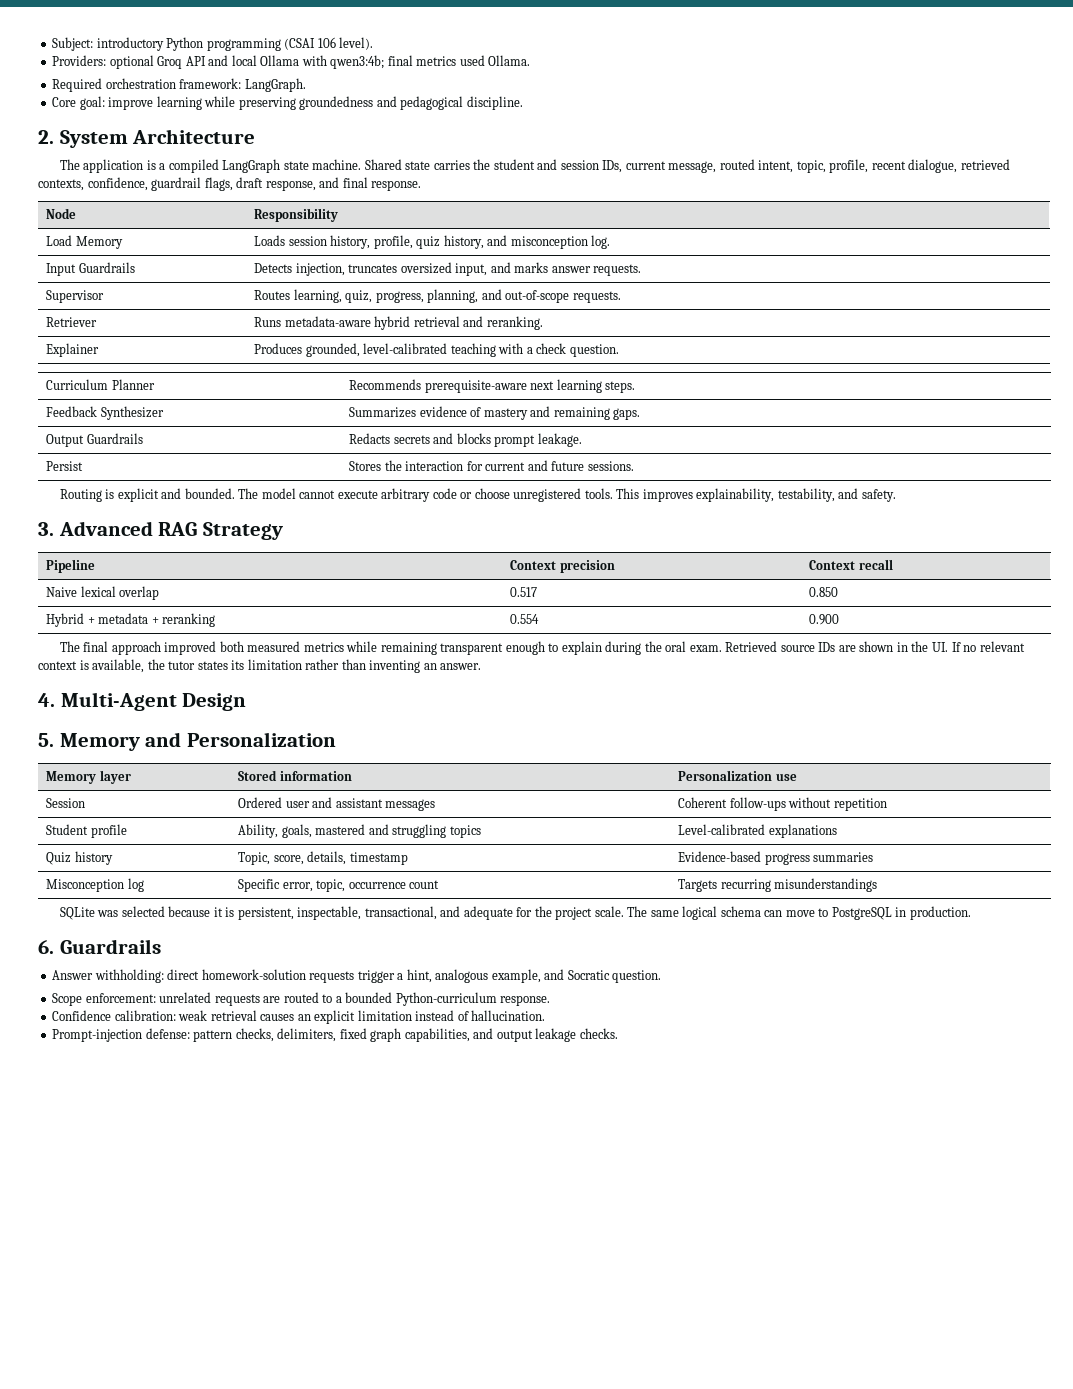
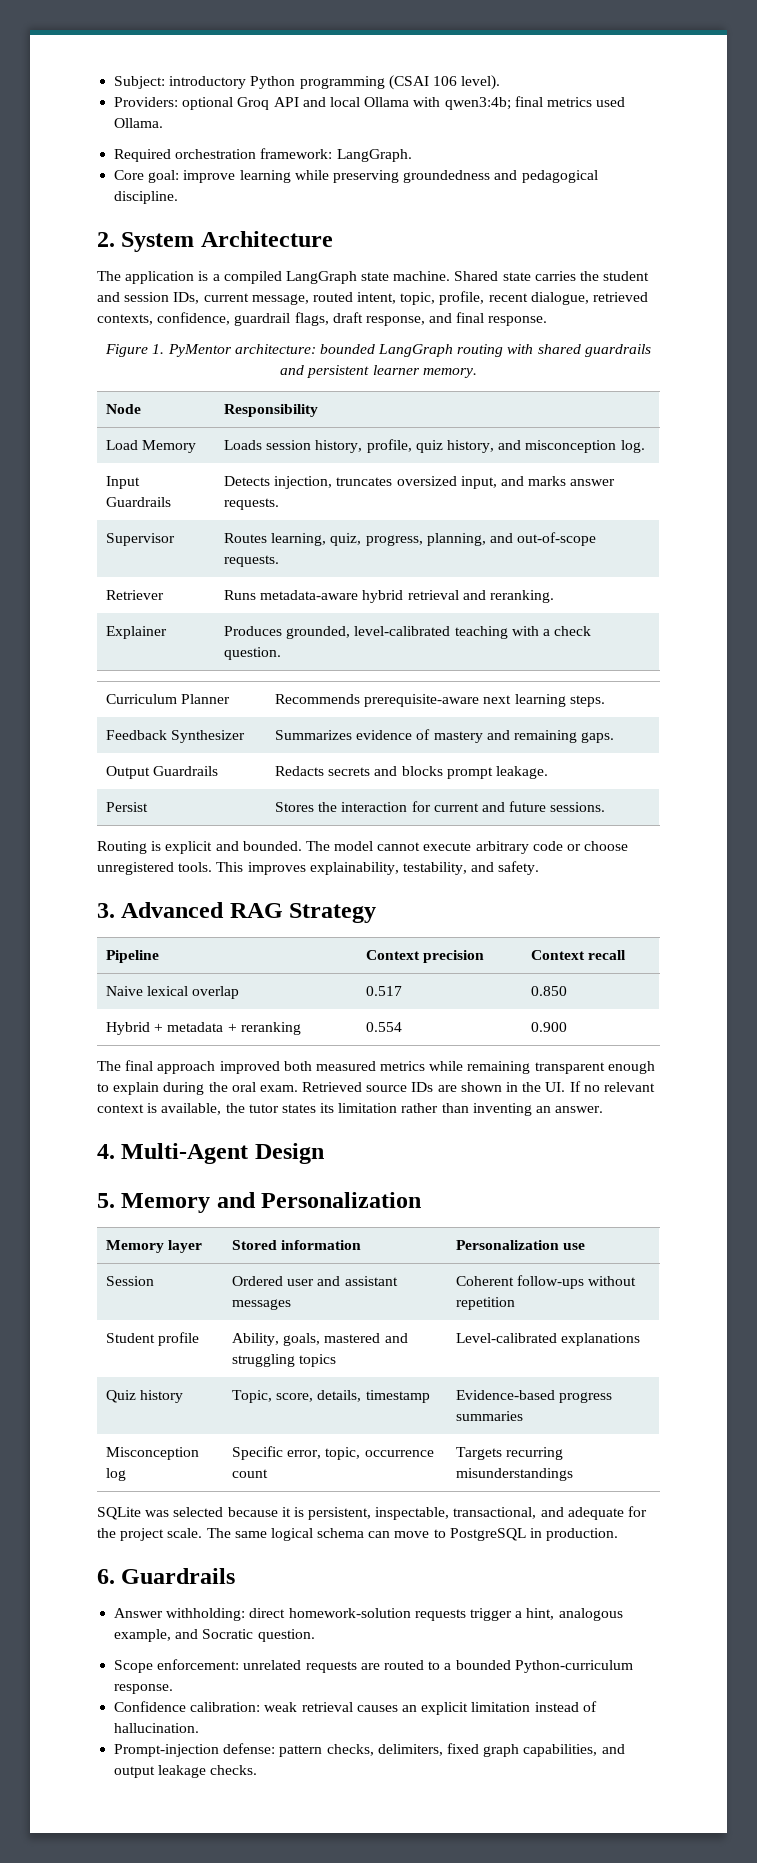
+ Figure 1. PyMentor architecture: bounded LangGraph routing with shared guardrails and persistent learner memory.

